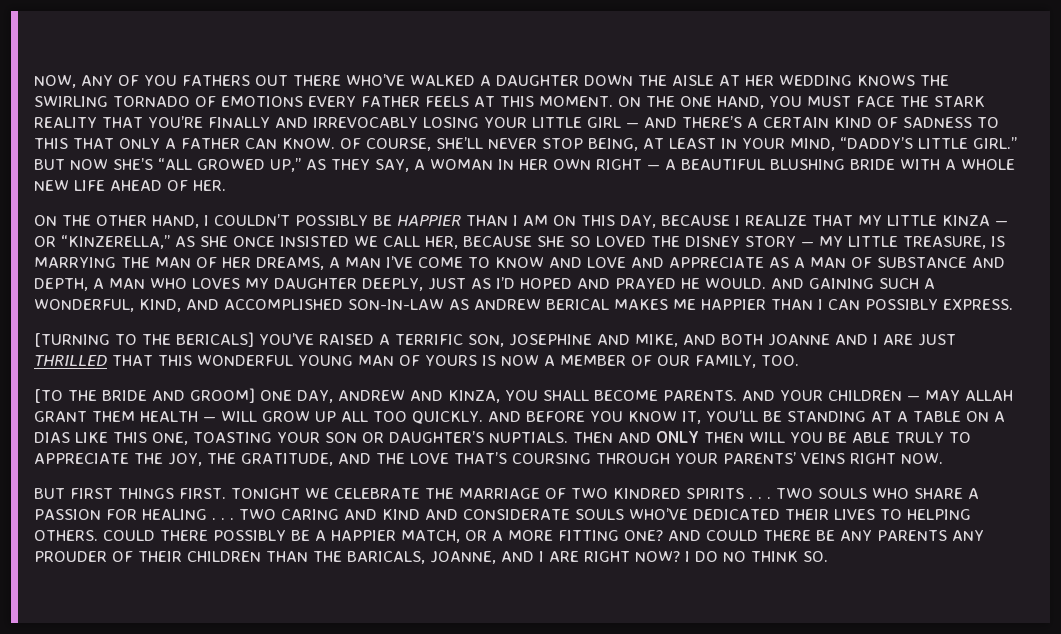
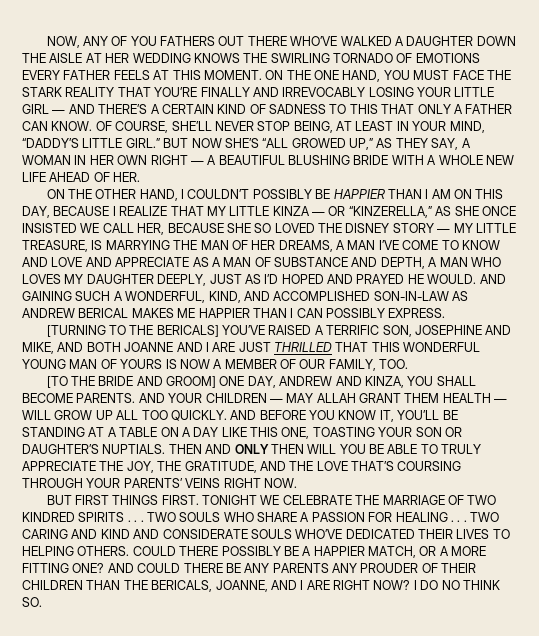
- AND BEFORE YOU KNOW IT, YOU’LL BE STANDING AT A TABLE ON A DIAS LIKE THIS ONE, TOASTING YOUR SON OR DAUGHTER’S NUPTIALS.
+ AND BEFORE YOU KNOW IT, YOU’LL BE STANDING AT A TABLE ON A DAY LIKE THIS ONE, TOASTING YOUR SON OR DAUGHTER’S NUPTIALS.
- THEN AND ONLY THEN WILL YOU BE ABLE TRULY TO APPRECIATE THE JOY, THE GRATITUDE, AND THE LOVE THAT’S COURSING THROUGH YOUR PARENTS’ VEINS RIGHT NOW.
+ THEN AND ONLY THEN WILL YOU BE ABLE TO TRULY APPRECIATE THE JOY, THE GRATITUDE, AND THE LOVE THAT’S COURSING THROUGH YOUR PARENTS’ VEINS RIGHT NOW.
- AND COULD THERE BE ANY PARENTS ANY PROUDER OF THEIR CHILDREN THAN THE BARICALS, JOANNE, AND I ARE RIGHT NOW?
+ AND COULD THERE BE ANY PARENTS ANY PROUDER OF THEIR CHILDREN THAN THE BERICALS, JOANNE, AND I ARE RIGHT NOW?

